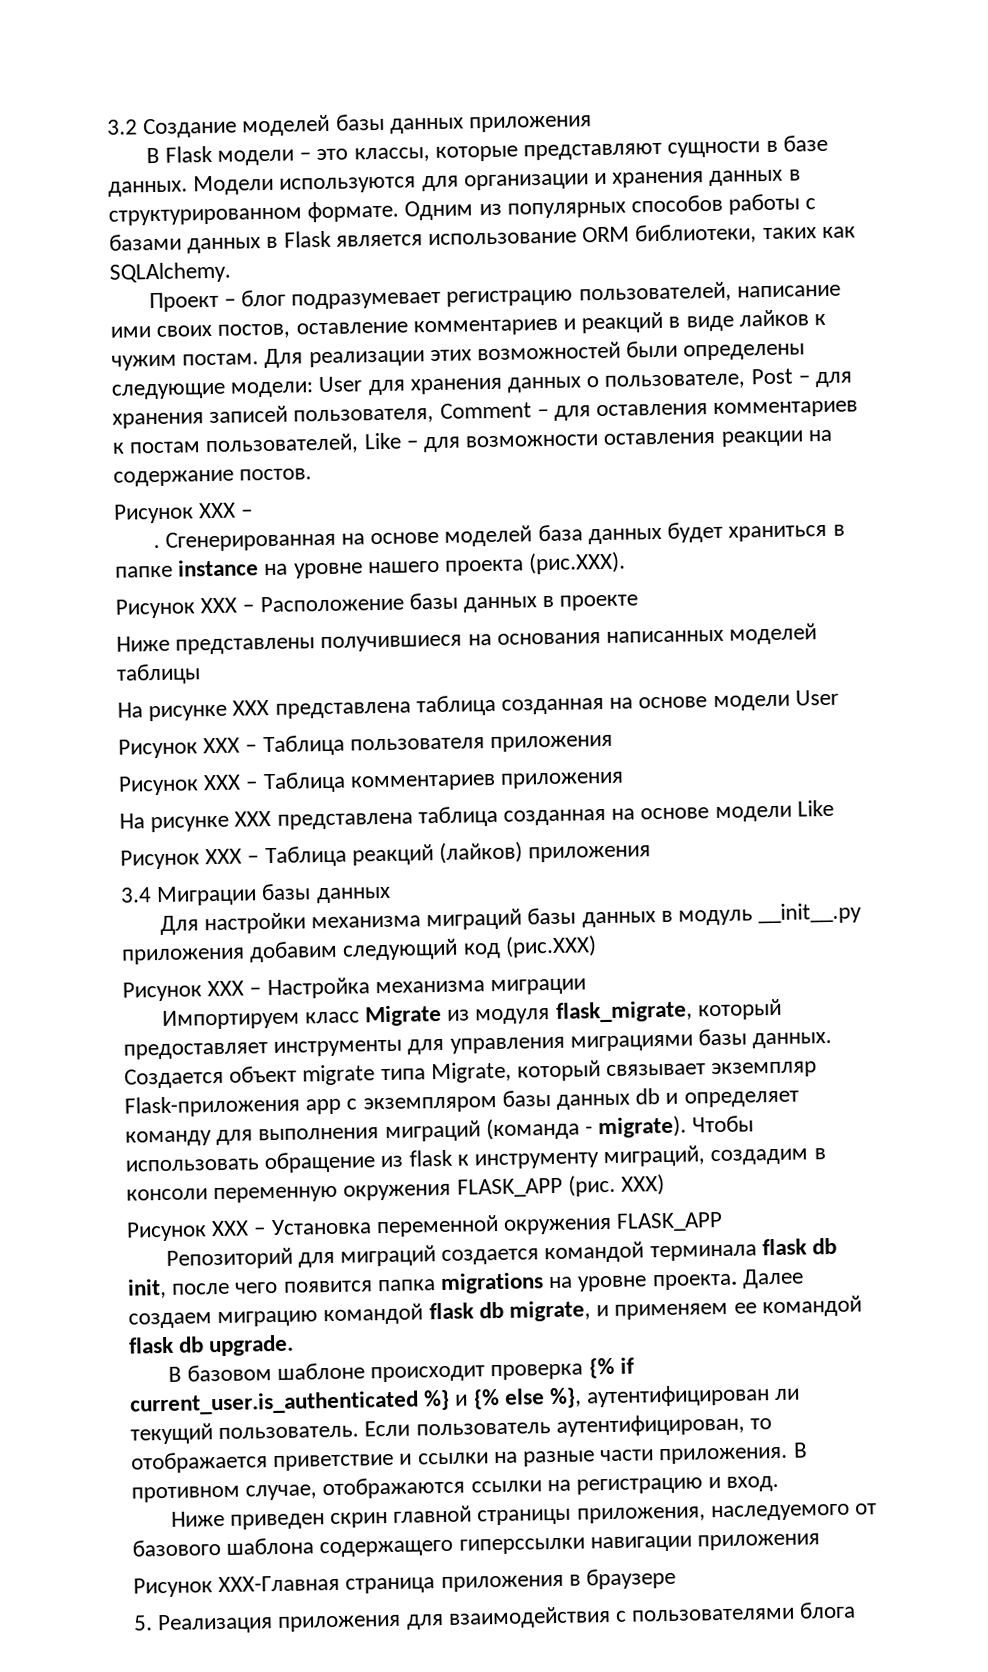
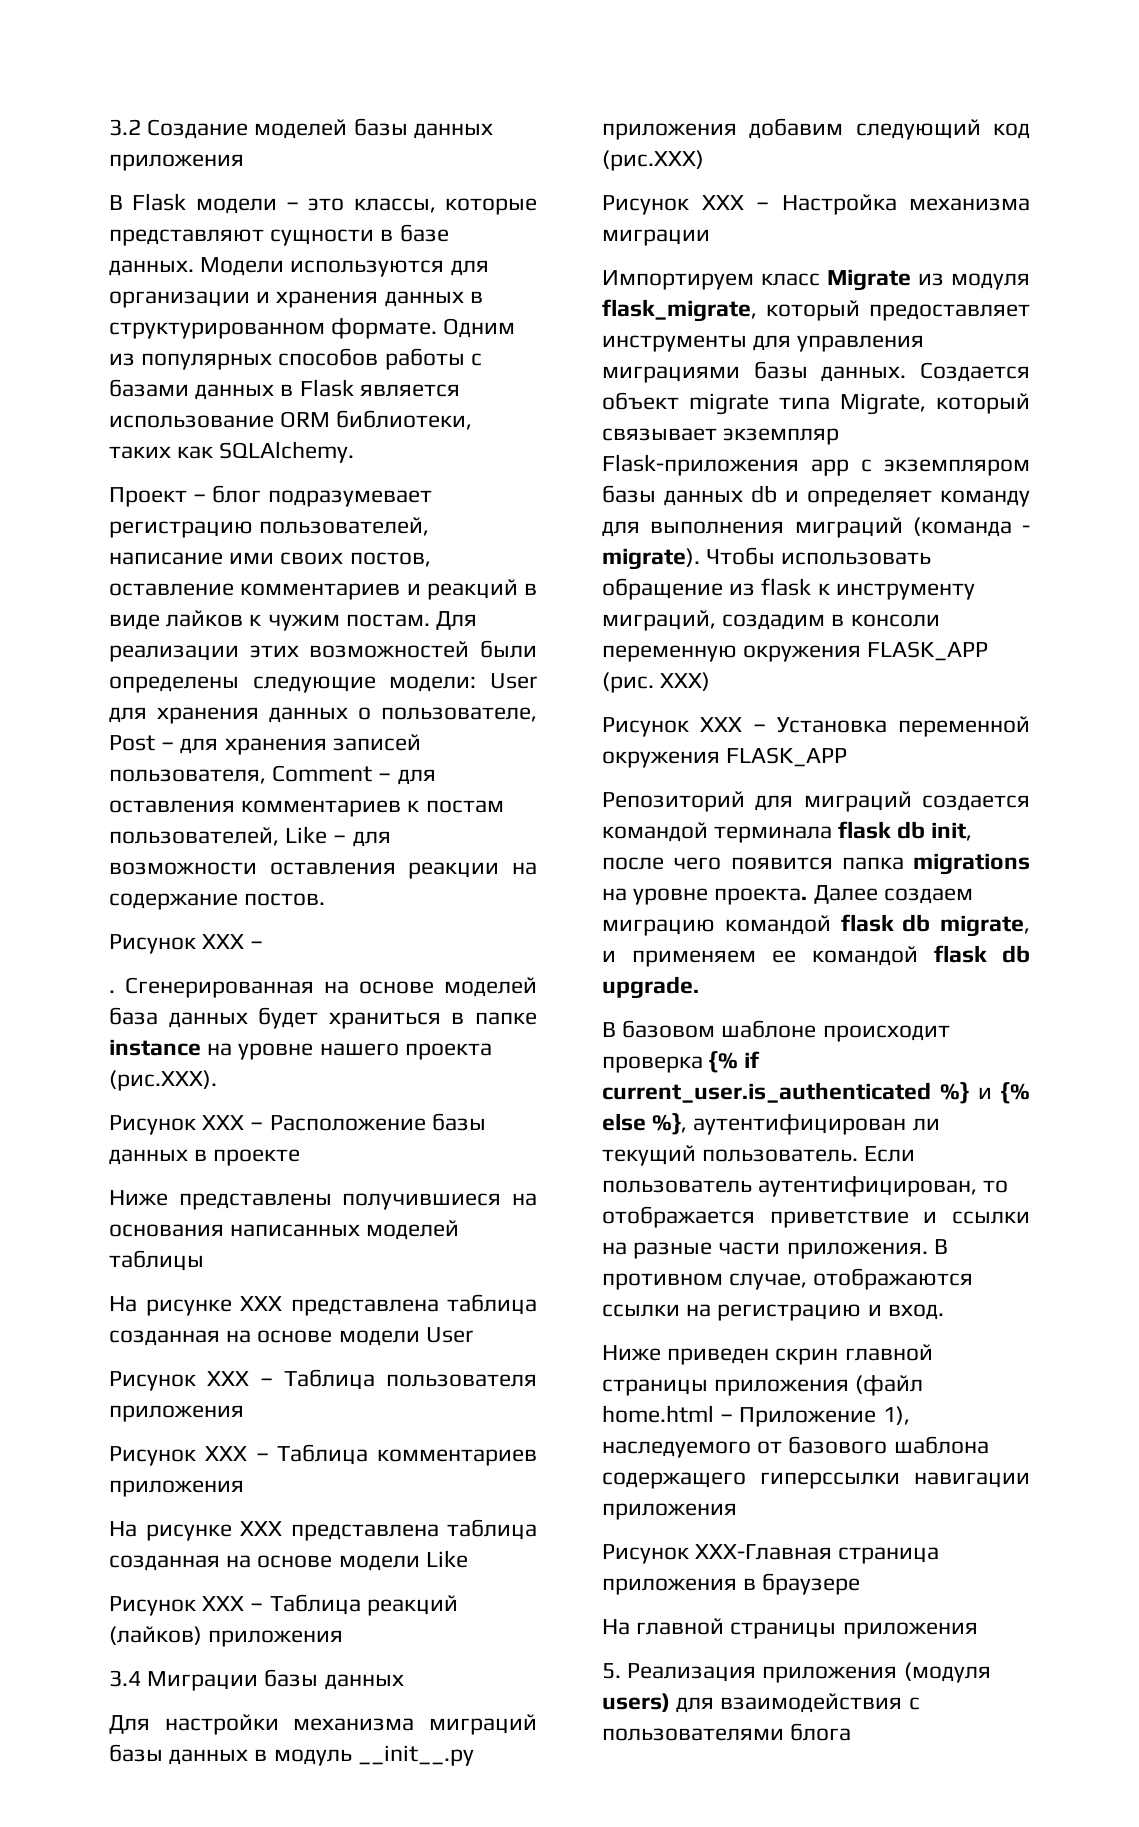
- Ниже приведен скрин главной страницы приложения, наследуемого от базового шаблона содержащего гиперссылки навигации приложения
+ Ниже приведен скрин главной страницы приложения (файл home.html – Приложение 1), наследуемого от базового шаблона содержащего гиперссылки навигации приложения
+ На главной страницы приложения
- 5. Реализация приложения для взаимодействия с пользователями блога
+ 5. Реализация приложения (модуля users) для взаимодействия с пользователями блога

